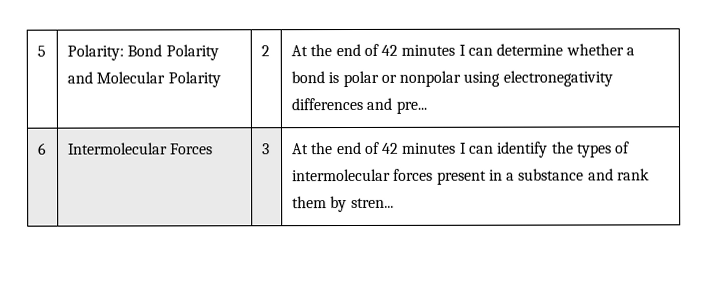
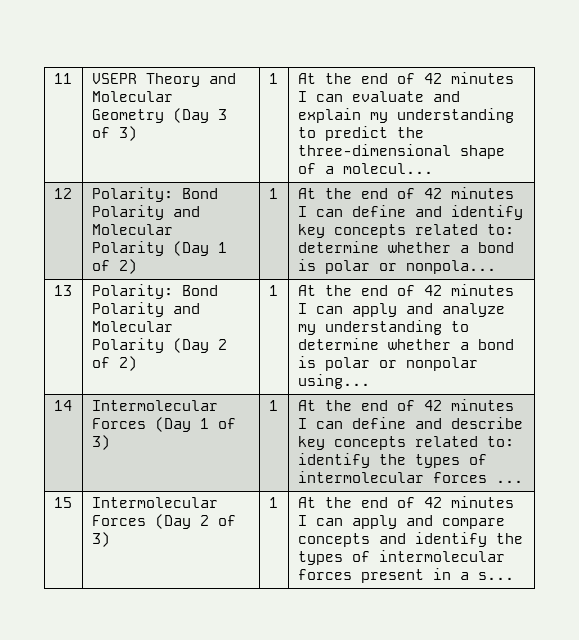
- 5 | Polarity: Bond Polarity and Molecular Polarity | 2 | At the end of 42 minutes I can determine whether a bond is polar or nonpolar using electronegativity differences and pre...
- 6 | Intermolecular Forces | 3 | At the end of 42 minutes I can identify the types of intermolecular forces present in a substance and rank them by stren...
+ 11 | VSEPR Theory and Molecular Geometry (Day 3 of 3) | 1 | At the end of 42 minutes I can evaluate and explain my understanding to predict the three-dimensional shape of a molecul...
+ 12 | Polarity: Bond Polarity and Molecular Polarity (Day 1 of 2) | 1 | At the end of 42 minutes I can define and identify key concepts related to: determine whether a bond is polar or nonpola...
+ 13 | Polarity: Bond Polarity and Molecular Polarity (Day 2 of 2) | 1 | At the end of 42 minutes I can apply and analyze my understanding to determine whether a bond is polar or nonpolar using...
+ 14 | Intermolecular Forces (Day 1 of 3) | 1 | At the end of 42 minutes I can define and describe key concepts related to: identify the types of intermolecular forces ...
+ 15 | Intermolecular Forces (Day 2 of 3) | 1 | At the end of 42 minutes I can apply and compare concepts and identify the types of intermolecular forces present in a s...

